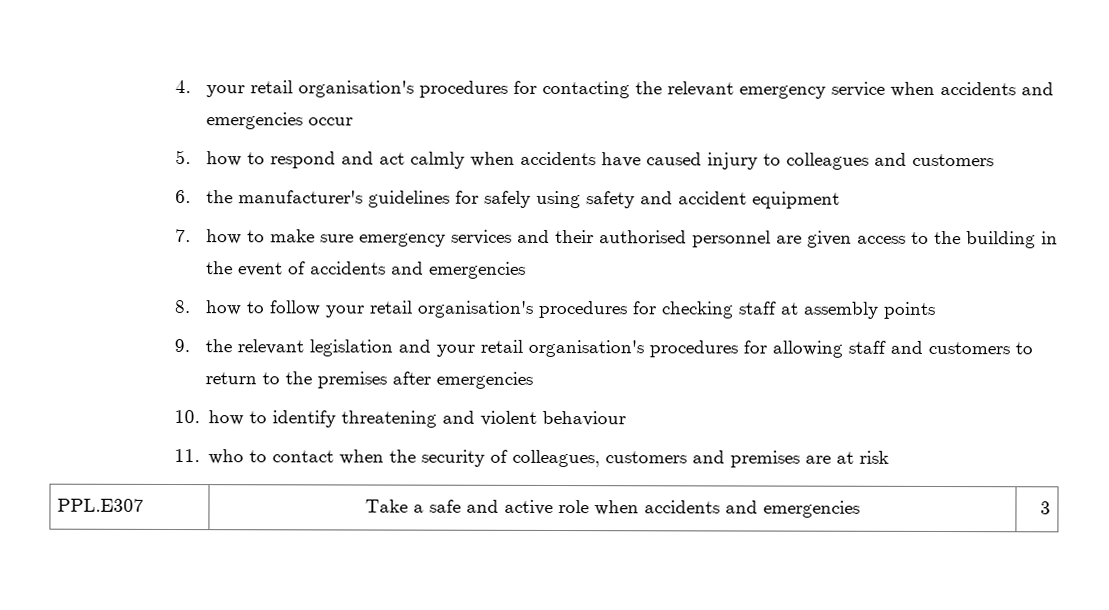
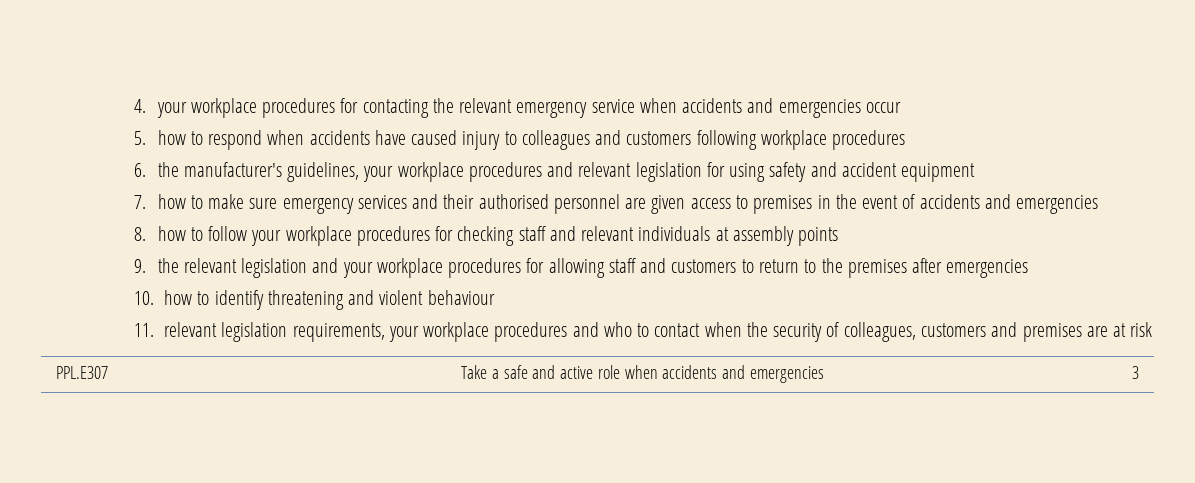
- 4. your retail organisation's procedures for contacting the relevant emergency service when accidents and emergencies occur
+ 4. your workplace procedures for contacting the relevant emergency service when accidents and emergencies occur
- 5. how to respond and act calmly when accidents have caused injury to colleagues and customers
+ 5. how to respond when accidents have caused injury to colleagues and customers following workplace procedures
- 6. the manufacturer's guidelines for safely using safety and accident equipment
+ 6. the manufacturer's guidelines, your workplace procedures and relevant legislation for using safety and accident equipment
- 7. how to make sure emergency services and their authorised personnel are given access to the building in the event of accidents and emergencies
+ 7. how to make sure emergency services and their authorised personnel are given access to premises in the event of accidents and emergencies
- 8. how to follow your retail organisation's procedures for checking staff at assembly points
+ 8. how to follow your workplace procedures for checking staff and relevant individuals at assembly points
- 9. the relevant legislation and your retail organisation's procedures for allowing staff and customers to return to the premises after emergencies
+ 9. the relevant legislation and your workplace procedures for allowing staff and customers to return to the premises after emergencies
- 11. who to contact when the security of colleagues, customers and premises are at risk
+ 11. relevant legislation requirements, your workplace procedures and who to contact when the security of colleagues, customers and premises are at risk

